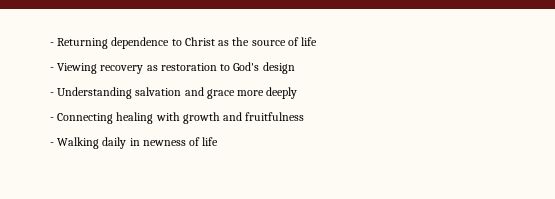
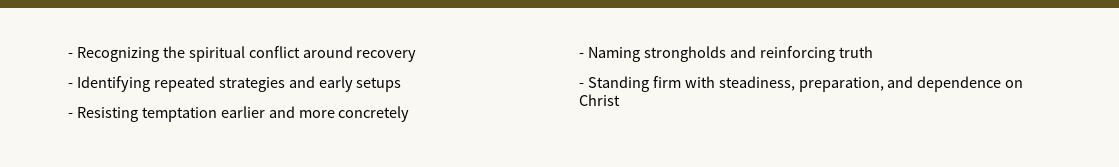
- - Returning dependence to Christ as the source of life
- - Viewing recovery as restoration to God's design
- - Understanding salvation and grace more deeply
- - Connecting healing with growth and fruitfulness
- - Walking daily in newness of life
+ - Recognizing the spiritual conflict around recovery
+ - Identifying repeated strategies and early setups
+ - Resisting temptation earlier and more concretely
+ - Naming strongholds and reinforcing truth
+ - Standing firm with steadiness, preparation, and dependence on Christ

